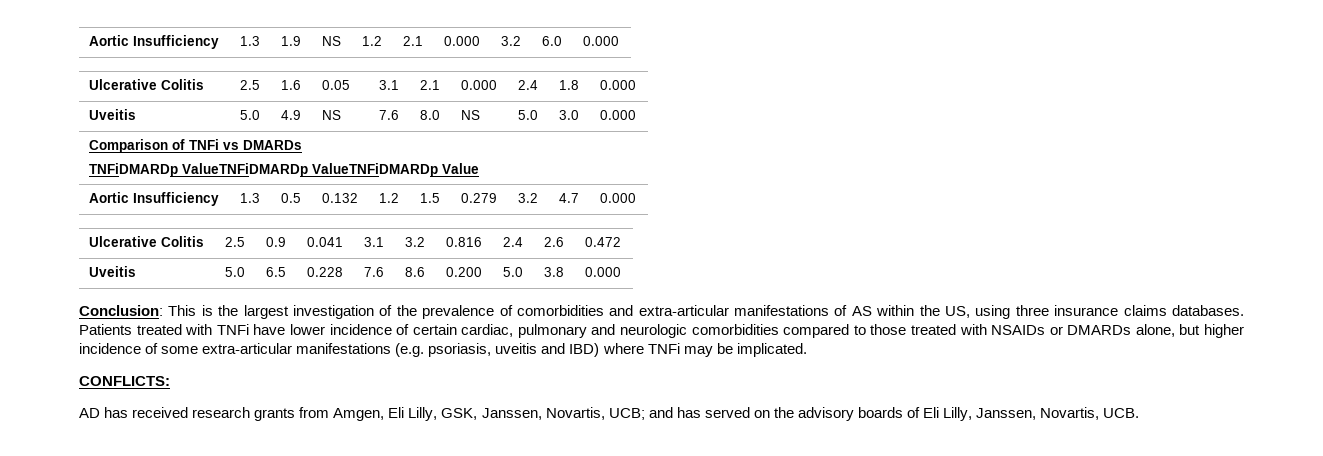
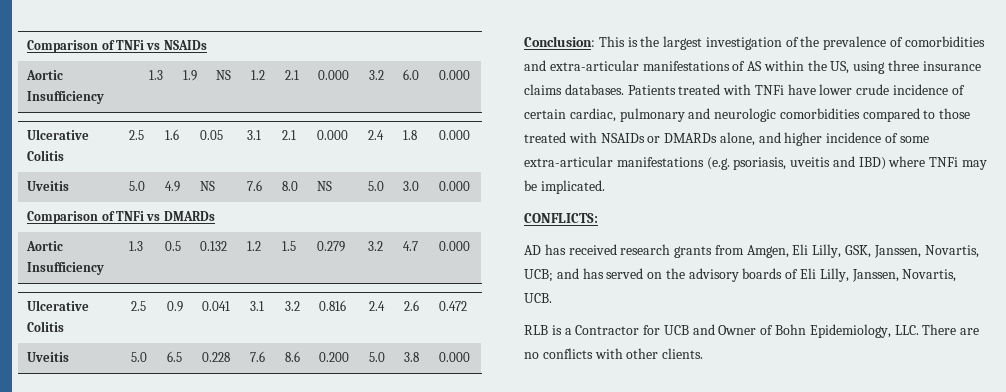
+ Comparison of TNFi vs NSAIDs
  Comparison of TNFi vs DMARDs
- TNFiDMARDp ValueTNFiDMARDp ValueTNFiDMARDp Value
- Patients treated with TNFi have lower incidence of certain cardiac, pulmonary and neurologic comorbidities compared to those treated with NSAIDs or DMARDs alone, but higher incidence of some extra-articular manifestations (e.g. psoriasis, uveitis and IBD) where TNFi may be implicated.
+ Patients treated with TNFi have lower crude incidence of certain cardiac, pulmonary and neurologic comorbidities compared to those treated with NSAIDs or DMARDs alone, and higher incidence of some extra-articular manifestations (e.g. psoriasis, uveitis and IBD) where TNFi may be implicated.
+ RLB is a Contractor for UCB and Owner of Bohn Epidemiology, LLC. There are no conflicts with other clients.

